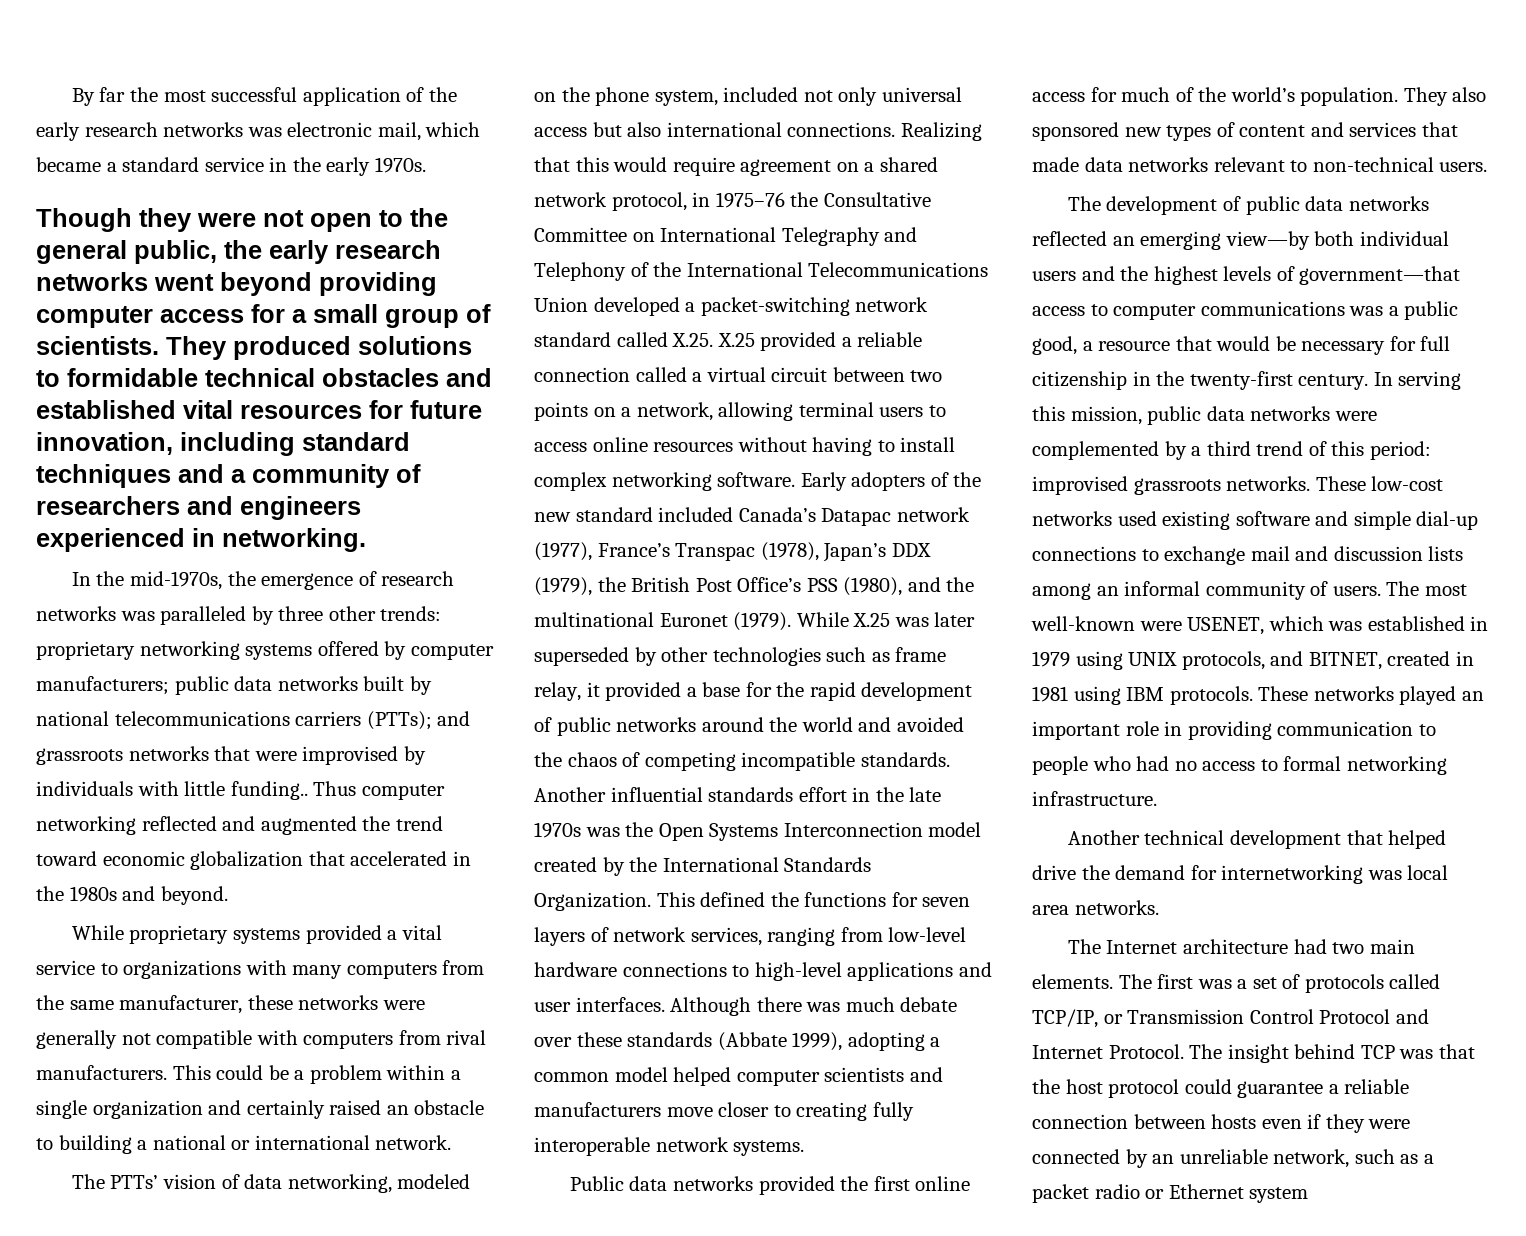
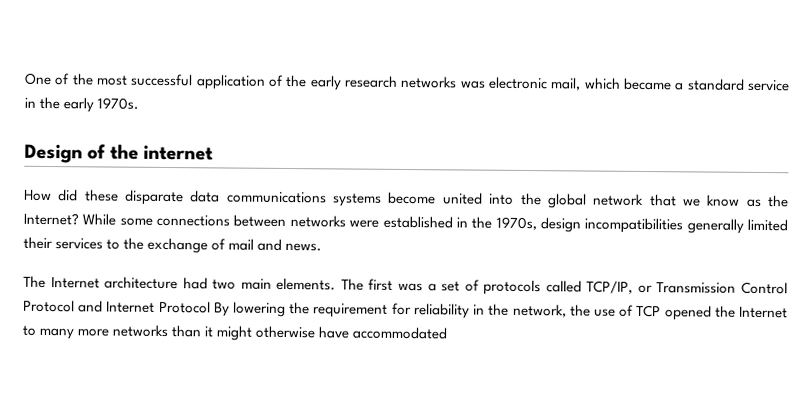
- By far the most successful application of the early research networks was electronic mail, which became a standard service in the early 1970s.
+ One of the most successful application of the early research networks was electronic mail, which became a standard service in the early 1970s.
- Though they were not open to the general public, the early research networks went beyond providing computer access for a small group of scientists. They produced solutions to formidable technical obstacles and established vital resources for future innovation, including standard techniques and a community of researchers and engineers experienced in networking.
- In the mid-1970s, the emergence of research networks was paralleled by three other trends: proprietary networking systems offered by computer manufacturers; public data networks built by national telecommunications carriers (PTTs); and grassroots networks that were improvised by individuals with little funding.. Thus computer networking reflected and augmented the trend toward economic globalization that accelerated in the 1980s and beyond.
- While proprietary systems provided a vital service to organizations with many computers from the same manufacturer, these networks were generally not compatible with computers from rival manufacturers. This could be a problem within a single organization and certainly raised an obstacle to building a national or international network.
- The PTTs’ vision of data networking, modeled on the phone system, included not only universal access but also international connections. Realizing that this would require agreement on a shared network protocol, in 1975–76 the Consultative Committee on International Telegraphy and Telephony of the International Telecommunications Union developed a packet-switching network standard called X.25. X.25 provided a reliable connection called a virtual circuit between two points on a network, allowing terminal users to access online resources without having to install complex networking software. Early adopters of the new standard included Canada’s Datapac network (1977), France’s Transpac (1978), Japan’s DDX (1979), the British Post Office’s PSS (1980), and the multinational Euronet (1979). While X.25 was later superseded by other technologies such as frame relay, it provided a base for the rapid development of public networks around the world and avoided the chaos of competing incompatible standards. Another influential standards effort in the late 1970s was the Open Systems Interconnection model created by the International Standards Organization. This defined the functions for seven layers of network services, ranging from low-level hardware connections to high-level applications and user interfaces. Although there was much debate over these standards (Abbate 1999), adopting a common model helped computer scientists and manufacturers move closer to creating fully interoperable network systems.
- Public data networks provided the first online access for much of the world’s population. They also sponsored new types of content and services that made data networks relevant to non-technical users.
- The development of public data networks reflected an emerging view—by both individual users and the highest levels of government—that access to computer communications was a public good, a resource that would be necessary for full citizenship in the twenty-first century. In serving this mission, public data networks were complemented by a third trend of this period: improvised grassroots networks. These low-cost networks used existing software and simple dial-up connections to exchange mail and discussion lists among an informal community of users. The most well-known were USENET, which was established in 1979 using UNIX protocols, and BITNET, created in 1981 using IBM protocols. These networks played an important role in providing communication to people who had no access to formal networking infrastructure.
- Another technical development that helped drive the demand for internetworking was local area networks.
+ Design of the internet
+ How did these disparate data communications systems become united into the global network that we know as the Internet? While some connections between networks were established in the 1970s, design incompatibilities generally limited their services to the exchange of mail and news.
- The first was a set of protocols called TCP/IP, or Transmission Control Protocol and Internet Protocol. The insight behind TCP was that the host protocol could guarantee a reliable connection between hosts even if they were connected by an unreliable network, such as a packet radio or Ethernet system
+ The first was a set of protocols called TCP/IP, or Transmission Control Protocol and Internet Protocol By lowering the requirement for reliability in the network, the use of TCP opened the Internet to many more networks than it might otherwise have accommodated

